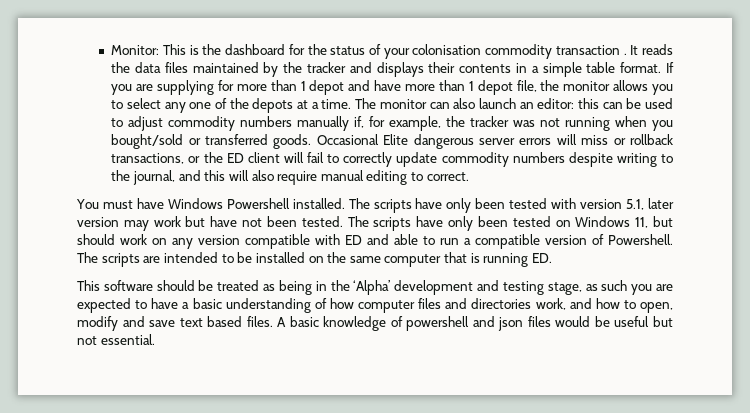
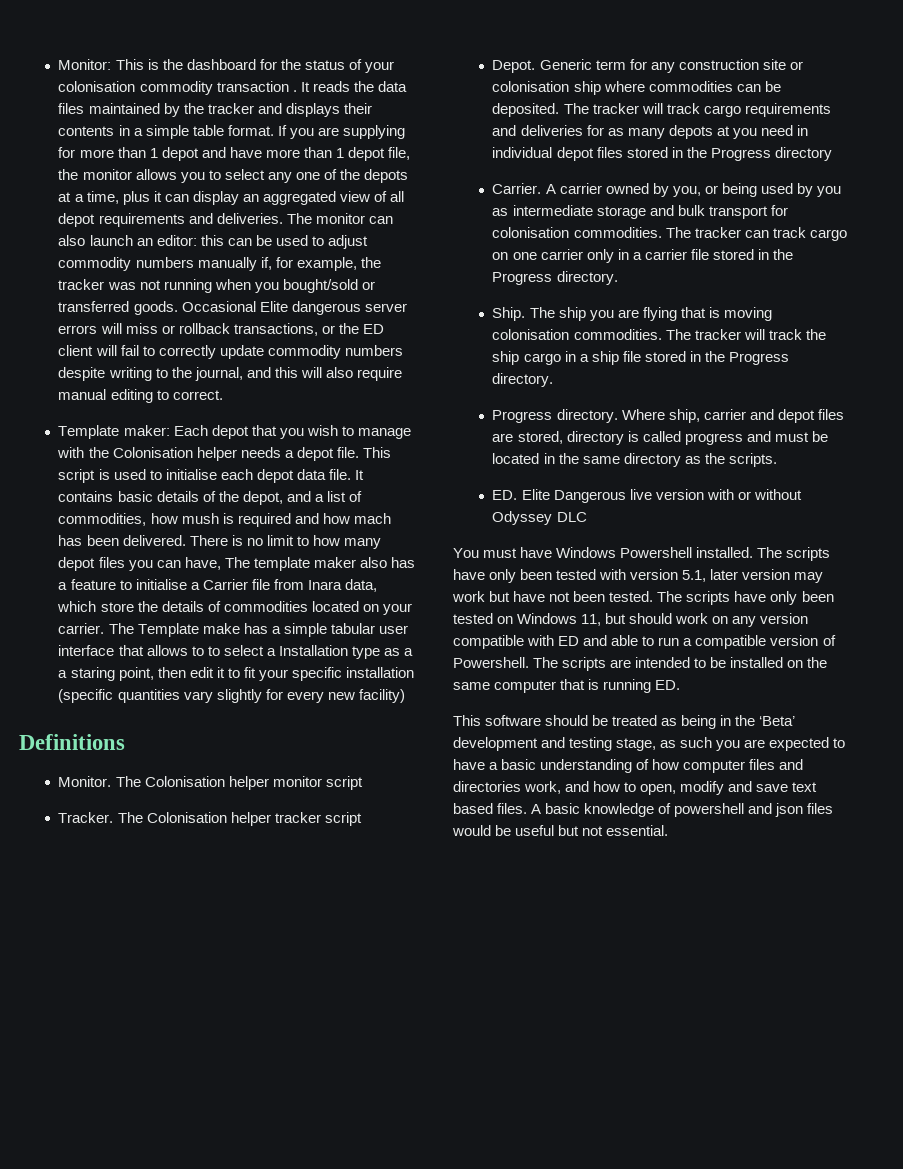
- If you are supplying for more than 1 depot and have more than 1 depot file, the monitor allows you to select any one of the depots at a time.
+ If you are supplying for more than 1 depot and have more than 1 depot file, the monitor allows you to select any one of the depots at a time, plus it can display an aggregated view of all depot requirements and deliveries.
+ Template maker: Each depot that you wish to manage with the Colonisation helper needs a depot file. This script is used to initialise each depot data file. It contains basic details of the depot, and a list of commodities, how mush is required and how mach has been delivered. There is no limit to how many depot files you can have, The template maker also has a feature to initialise a Carrier file from Inara data, which store the details of commodities located on your carrier. The Template make has a simple tabular user interface that allows to to select a Installation type as a a staring point, then edit it to fit your specific installation (specific quantities vary slightly for every new facility)
+ Definitions
+ Monitor. The Colonisation helper monitor script
+ Tracker. The Colonisation helper tracker script
+ Depot. Generic term for any construction site or colonisation ship where commodities can be deposited. The tracker will track cargo requirements and deliveries for as many depots at you need in individual depot files stored in the Progress directory
+ Carrier. A carrier owned by you, or being used by you as intermediate storage and bulk transport for colonisation commodities. The tracker can track cargo on one carrier only in a carrier file stored in the Progress directory.
+ Ship. The ship you are flying that is moving colonisation commodities. The tracker will track the ship cargo in a ship file stored in the Progress directory.
+ Progress directory. Where ship, carrier and depot files are stored, directory is called progress and must be located in the same directory as the scripts.
+ ED. Elite Dangerous live version with or without Odyssey DLC
- This software should be treated as being in the ‘Alpha’ development and testing stage, as such you are expected to have a basic understanding of how computer files and directories work, and how to open, modify and save text based files.
+ This software should be treated as being in the ‘Beta’ development and testing stage, as such you are expected to have a basic understanding of how computer files and directories work, and how to open, modify and save text based files.

